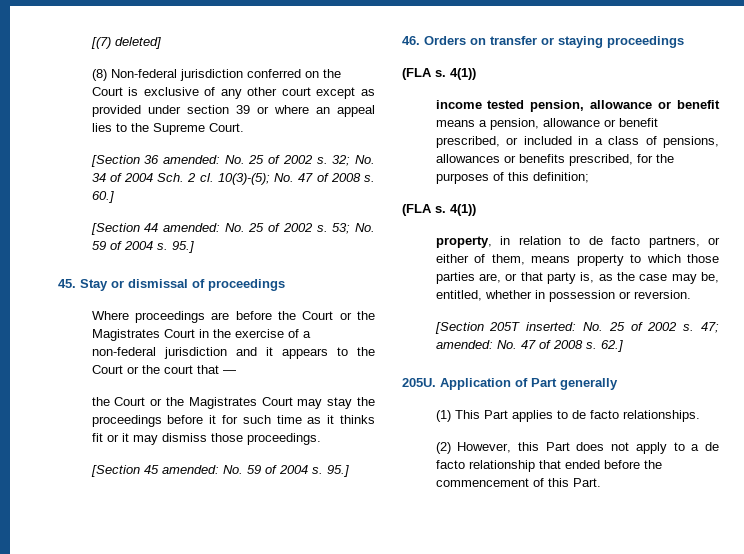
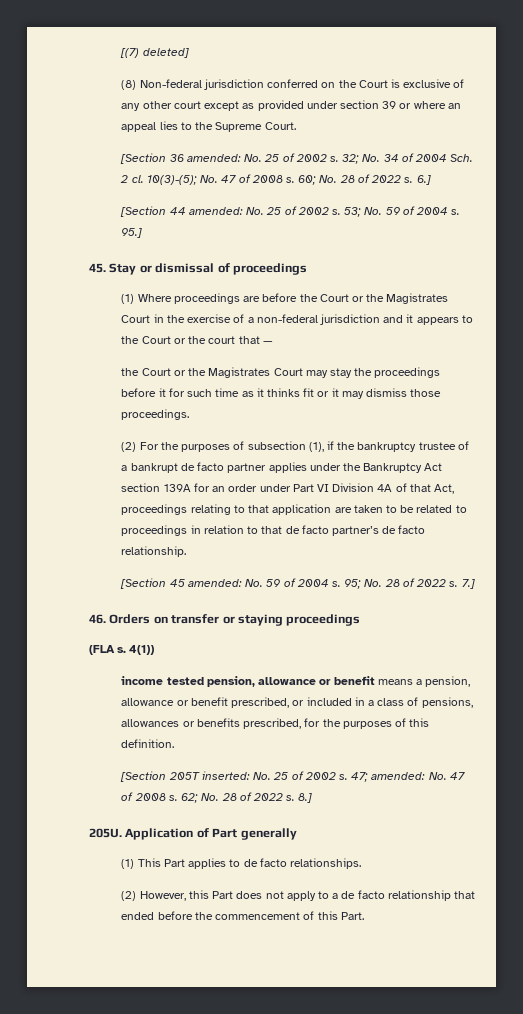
- 60.]
+ 60; No. 28 of 2022 s. 6.]
- Where proceedings are before the Court or the Magistrates Court in the exercise of a non-federal jurisdiction and it appears to the Court or the court that —
+ (1) Where proceedings are before the Court or the Magistrates Court in the exercise of a non-federal jurisdiction and it appears to the Court or the court that —
+ (2) For the purposes of subsection (1), if the bankruptcy trustee of a bankrupt de facto partner applies under the Bankruptcy Act section 139A for an order under Part VI Division 4A of that Act, proceedings relating to that application are taken to be related to proceedings in relation to that de facto partner’s de facto relationship.
- [Section 45 amended: No. 59 of 2004 s. 95.]
+ [Section 45 amended: No. 59 of 2004 s. 95; No. 28 of 2022 s. 7.]
- income tested pension, allowance or benefit means a pension, allowance or benefit prescribed, or included in a class of pensions, allowances or benefits prescribed, for the purposes of this definition;
- (FLA s. 4(1))
- property, in relation to de facto partners, or either of them, means property to which those parties are, or that party is, as the case may be, entitled, whether in possession or reversion.
+ income tested pension, allowance or benefit means a pension, allowance or benefit prescribed, or included in a class of pensions, allowances or benefits prescribed, for the purposes of this definition.
- 62.]
+ 62; No. 28 of 2022 s. 8.]

